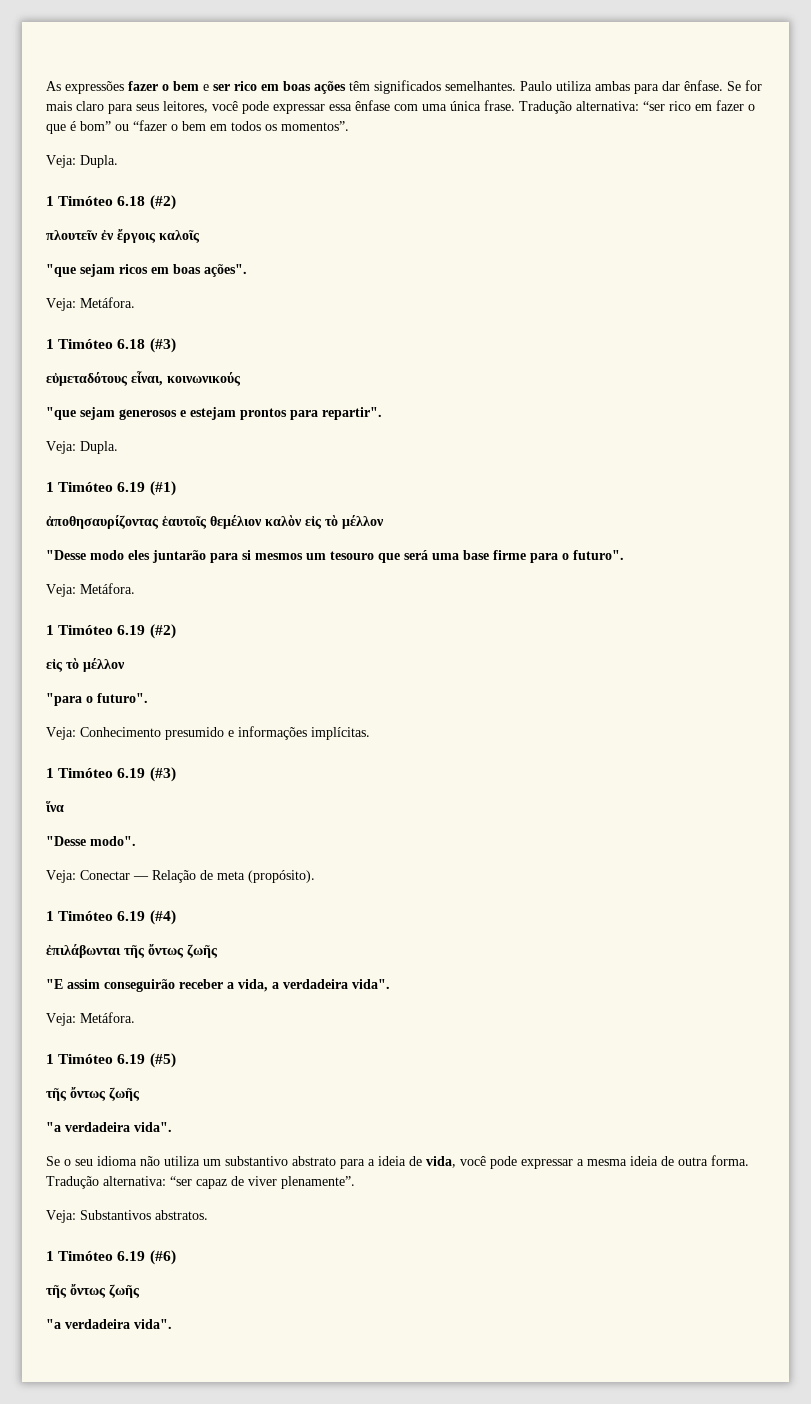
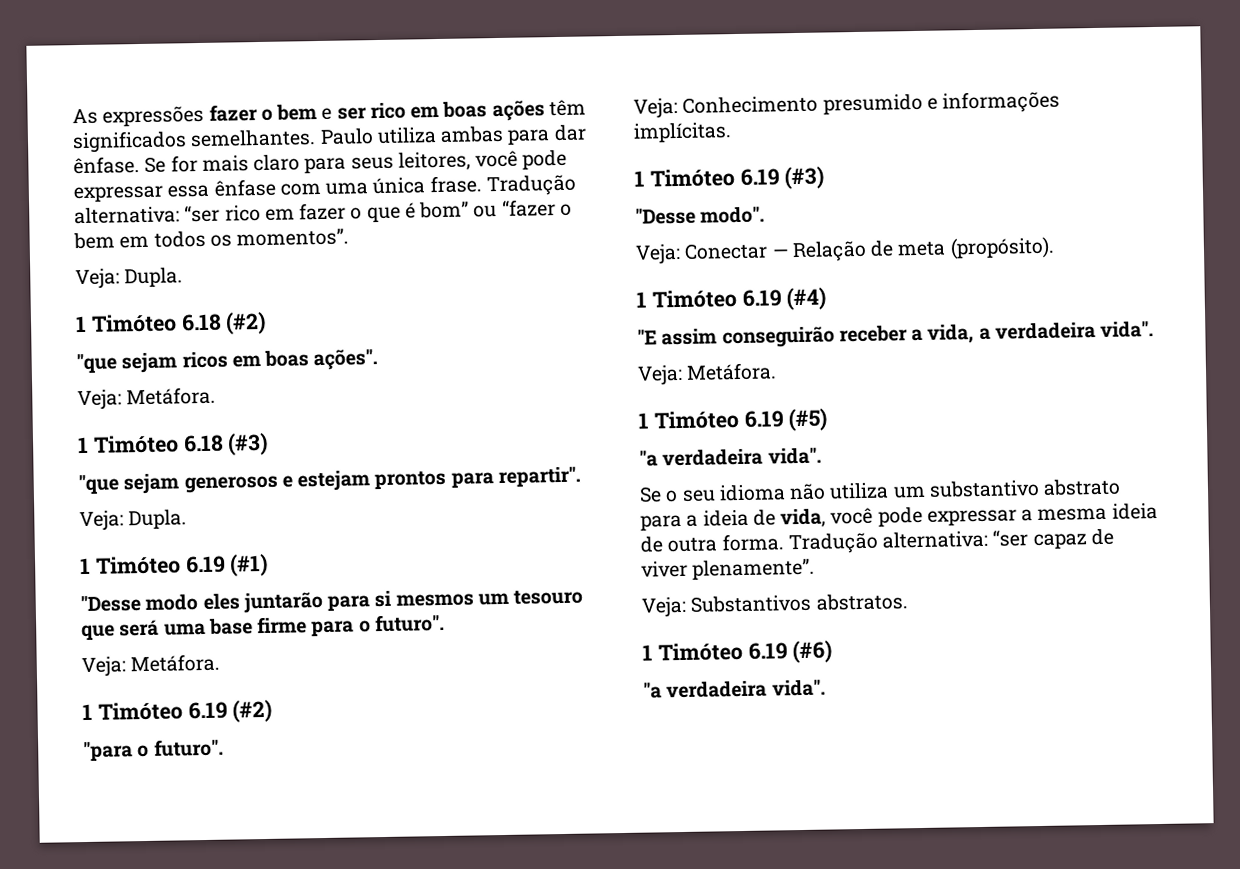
- πλουτεῖν ἐν ἔργοις καλοῖς
- εὐμεταδότους εἶναι, κοινωνικούς
- ἀποθησαυρίζοντας ἑαυτοῖς θεμέλιον καλὸν εἰς τὸ μέλλον
  1 Timóteo 6.19 (#2)
- εἰς τὸ μέλλον
- ἵνα
- ἐπιλάβωνται τῆς ὄντως ζωῆς
  1 Timóteo 6.19 (#5)
- τῆς ὄντως ζωῆς
  1 Timóteo 6.19 (#6)
- τῆς ὄντως ζωῆς

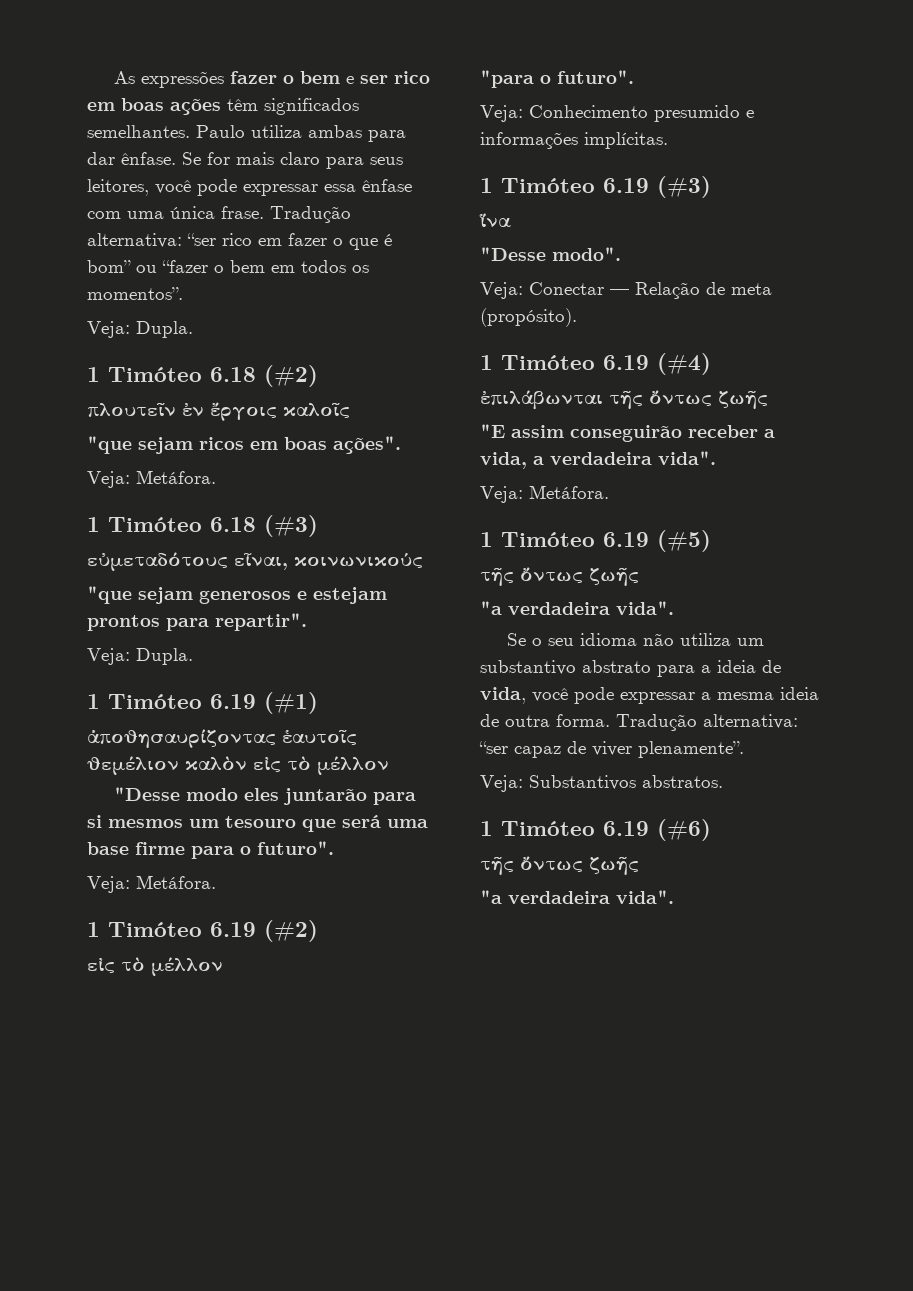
+ πλουτεῖν ἐν ἔργοις καλοῖς
+ εὐμεταδότους εἶναι, κοινωνικούς
+ ἀποθησαυρίζοντας ἑαυτοῖς θεμέλιον καλὸν εἰς τὸ μέλλον
  1 Timóteo 6.19 (#2)
+ εἰς τὸ μέλλον
+ ἵνα
+ ἐπιλάβωνται τῆς ὄντως ζωῆς
  1 Timóteo 6.19 (#5)
+ τῆς ὄντως ζωῆς
  1 Timóteo 6.19 (#6)
+ τῆς ὄντως ζωῆς

